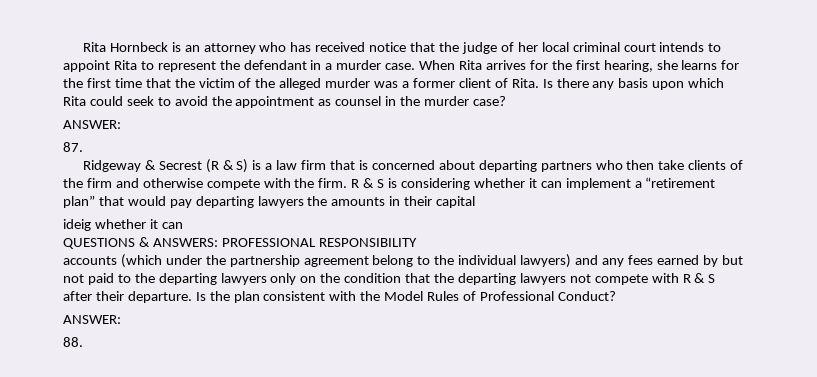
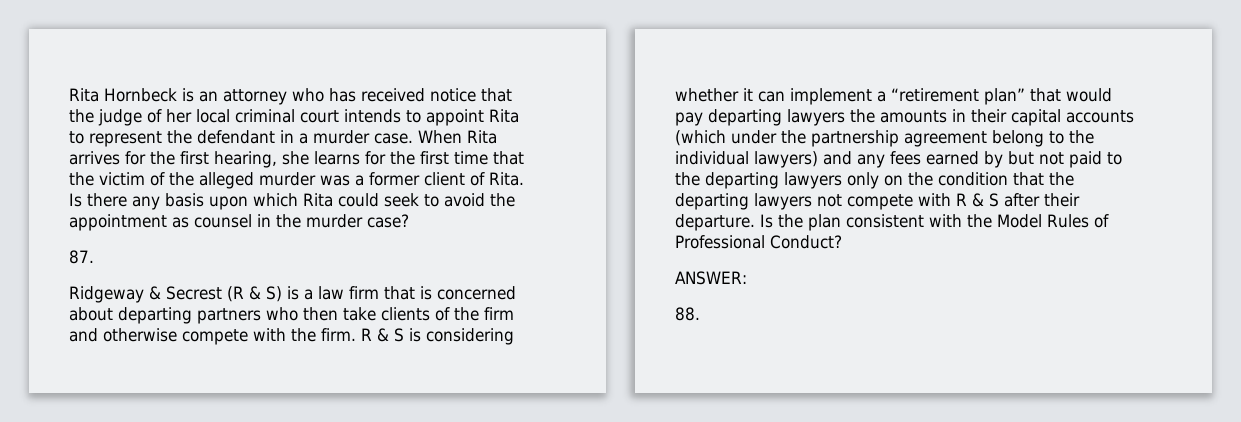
  Is there any basis upon which Rita could seek to avoid the appointment as counsel in the murder case?
- ANSWER:
- R & S is considering whether it can implement a “retirement plan” that would pay departing lawyers the amounts in their capital
- ideig whether it can
- QUESTIONS & ANSWERS: PROFESSIONAL RESPONSIBILITY
- accounts (which under the partnership agreement belong to the individual lawyers) and any fees earned by but not paid to the departing lawyers only on the condition that the departing lawyers not compete with R & S after their departure.
+ R & S is considering whether it can implement a “retirement plan” that would pay departing lawyers the amounts in their capital accounts (which under the partnership agreement belong to the individual lawyers) and any fees earned by but not paid to the departing lawyers only on the condition that the departing lawyers not compete with R & S after their departure.

